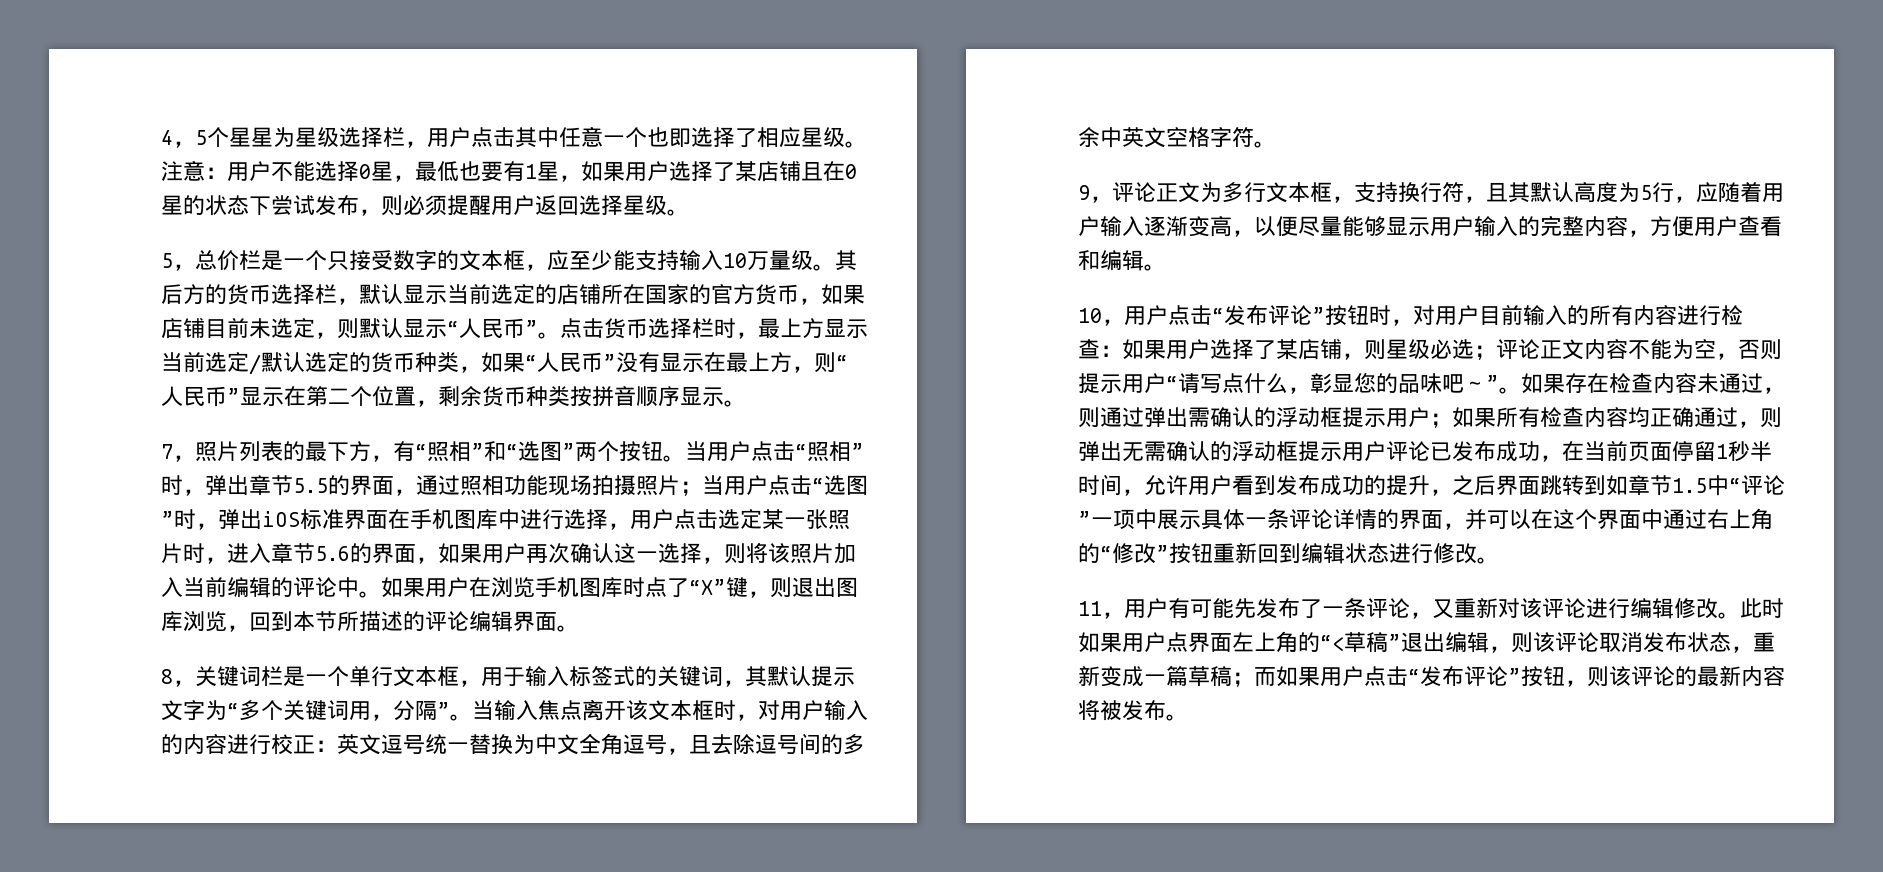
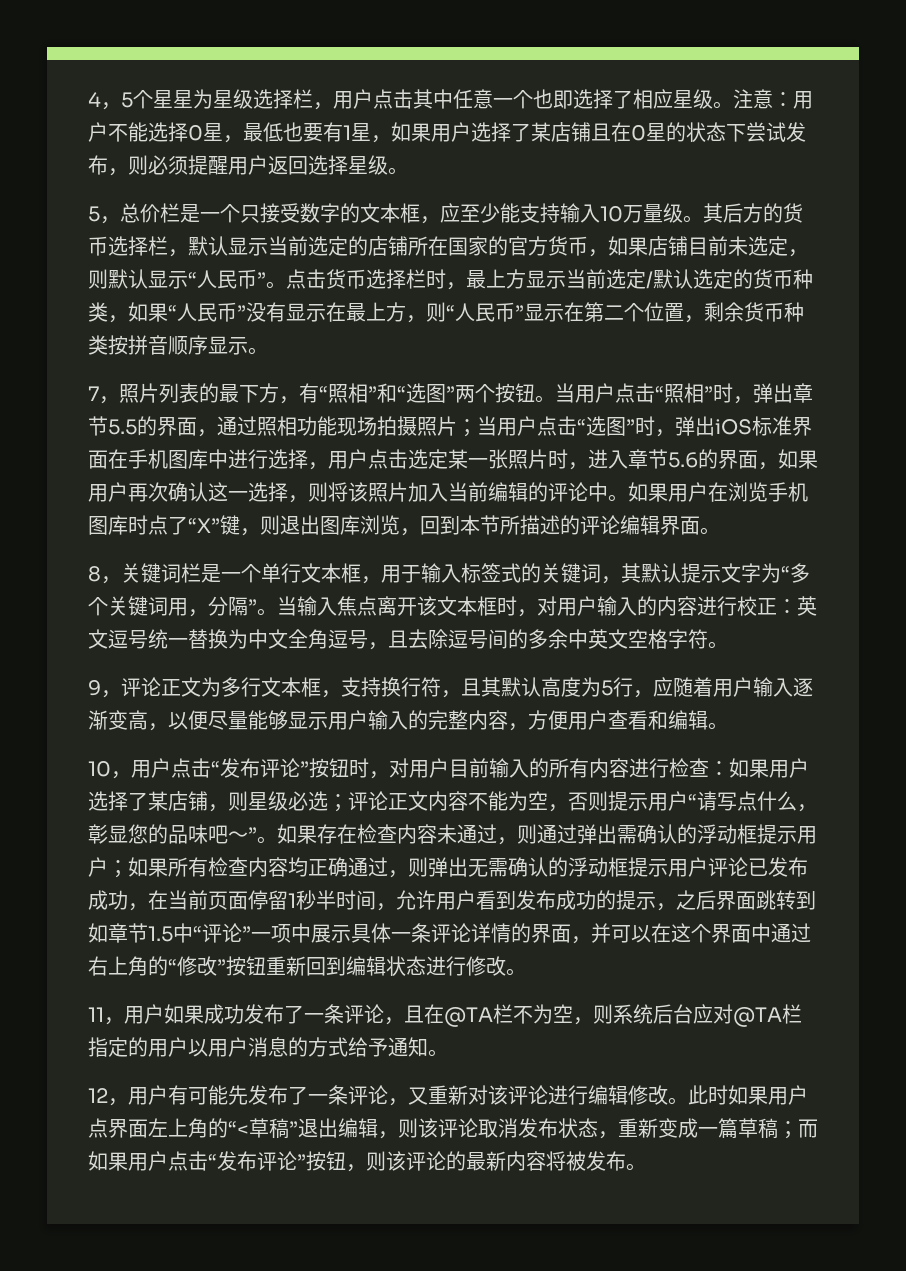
- 如果所有检查内容均正确通过，则弹出无需确认的浮动框提示用户评论已发布成功，在当前页面停留1秒半时间，允许用户看到发布成功的提升，之后界面跳转到如章节1.5中“评论”一项中展示具体一条评论详情的界面，并可以在这个界面中通过右上角的“修改”按钮重新回到编辑状态进行修改。
+ 如果所有检查内容均正确通过，则弹出无需确认的浮动框提示用户评论已发布成功，在当前页面停留1秒半时间，允许用户看到发布成功的提示，之后界面跳转到如章节1.5中“评论”一项中展示具体一条评论详情的界面，并可以在这个界面中通过右上角的“修改”按钮重新回到编辑状态进行修改。
- 11，用户有可能先发布了一条评论，又重新对该评论进行编辑修改。
+ 11，用户如果成功发布了一条评论，且在@TA栏不为空，则系统后台应对@TA栏指定的用户以用户消息的方式给予通知。
+ 12，用户有可能先发布了一条评论，又重新对该评论进行编辑修改。

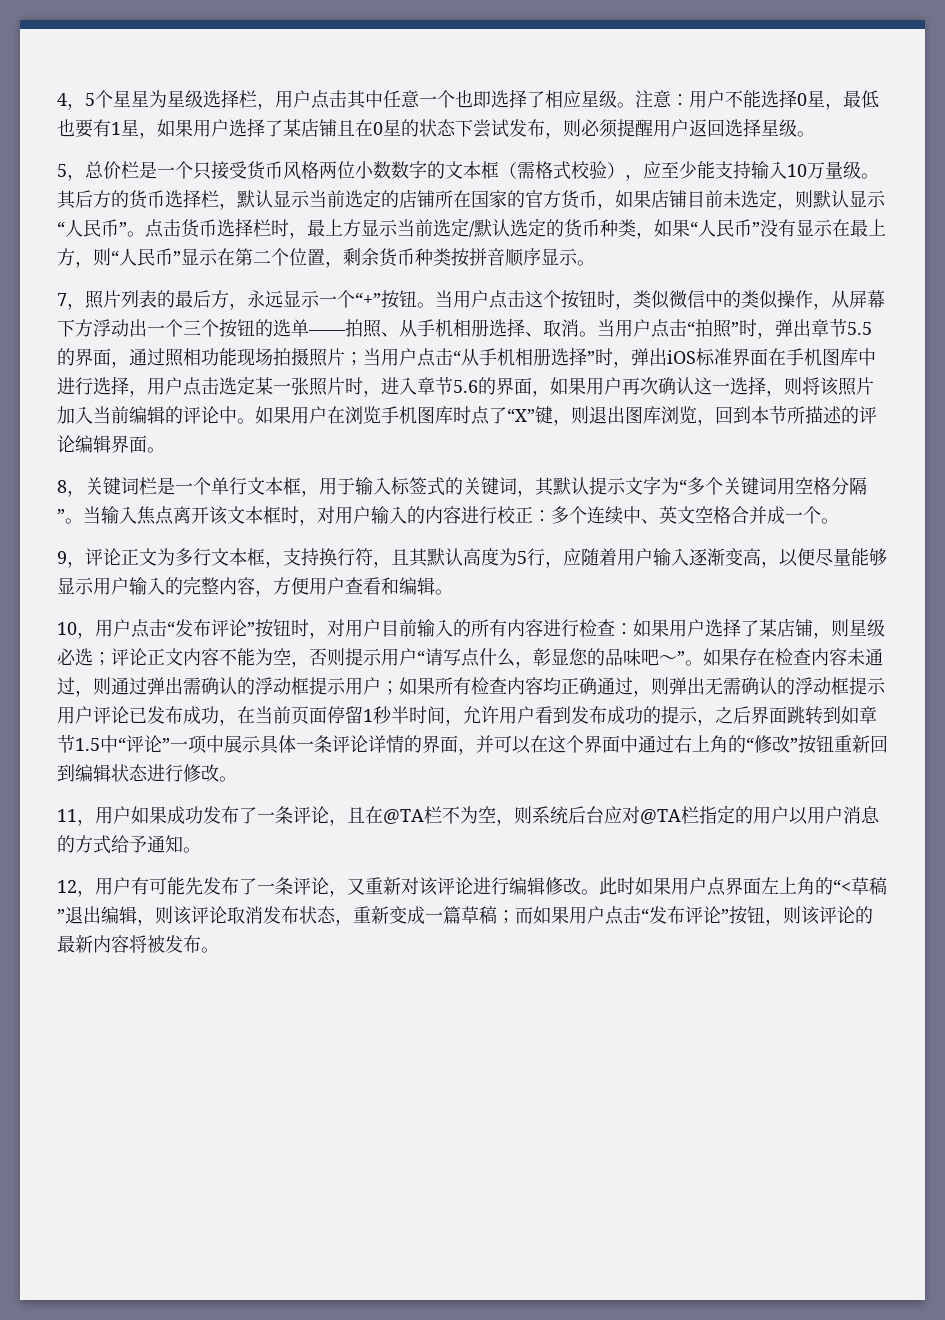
- 5，总价栏是一个只接受数字的文本框，应至少能支持输入10万量级。
+ 5，总价栏是一个只接受货币风格两位小数数字的文本框（需格式校验），应至少能支持输入10万量级。
- 7，照片列表的最下方，有“照相”和“选图”两个按钮。当用户点击“照相”时，弹出章节5.5的界面，通过照相功能现场拍摄照片；当用户点击“选图”时，弹出iOS标准界面在手机图库中进行选择，用户点击选定某一张照片时，进入章节5.6的界面，如果用户再次确认这一选择，则将该照片加入当前编辑的评论中。
+ 7，照片列表的最后方，永远显示一个“+”按钮。当用户点击这个按钮时，类似微信中的类似操作，从屏幕下方浮动出一个三个按钮的选单——拍照、从手机相册选择、取消。当用户点击“拍照”时，弹出章节5.5的界面，通过照相功能现场拍摄照片；当用户点击“从手机相册选择”时，弹出iOS标准界面在手机图库中进行选择，用户点击选定某一张照片时，进入章节5.6的界面，如果用户再次确认这一选择，则将该照片加入当前编辑的评论中。
- 8，关键词栏是一个单行文本框，用于输入标签式的关键词，其默认提示文字为“多个关键词用，分隔”。
+ 8，关键词栏是一个单行文本框，用于输入标签式的关键词，其默认提示文字为“多个关键词用空格分隔”。
- 当输入焦点离开该文本框时，对用户输入的内容进行校正：英文逗号统一替换为中文全角逗号，且去除逗号间的多余中英文空格字符。
+ 当输入焦点离开该文本框时，对用户输入的内容进行校正：多个连续中、英文空格合并成一个。

